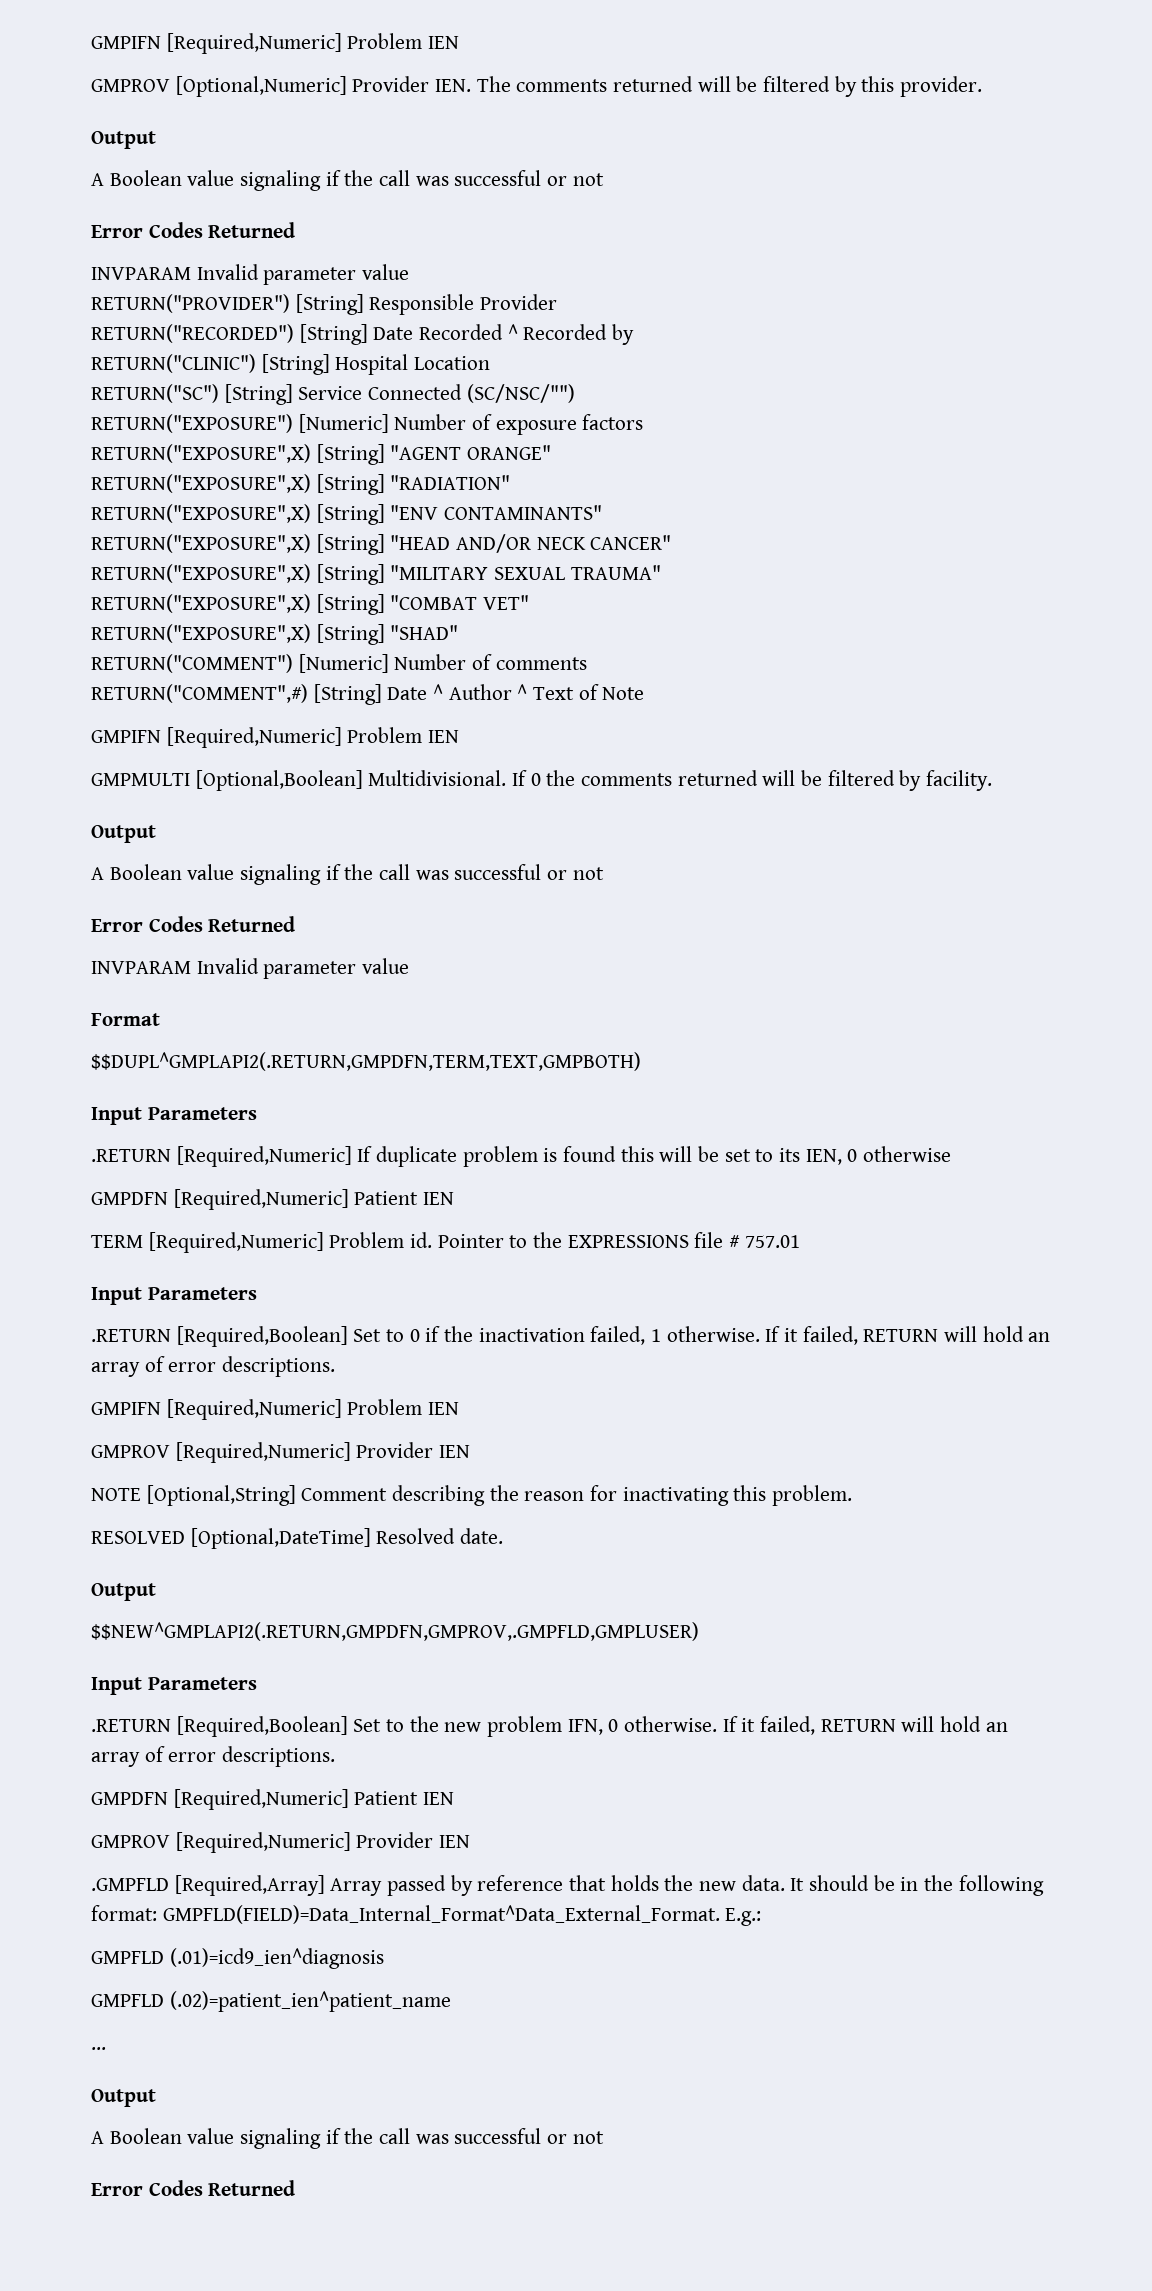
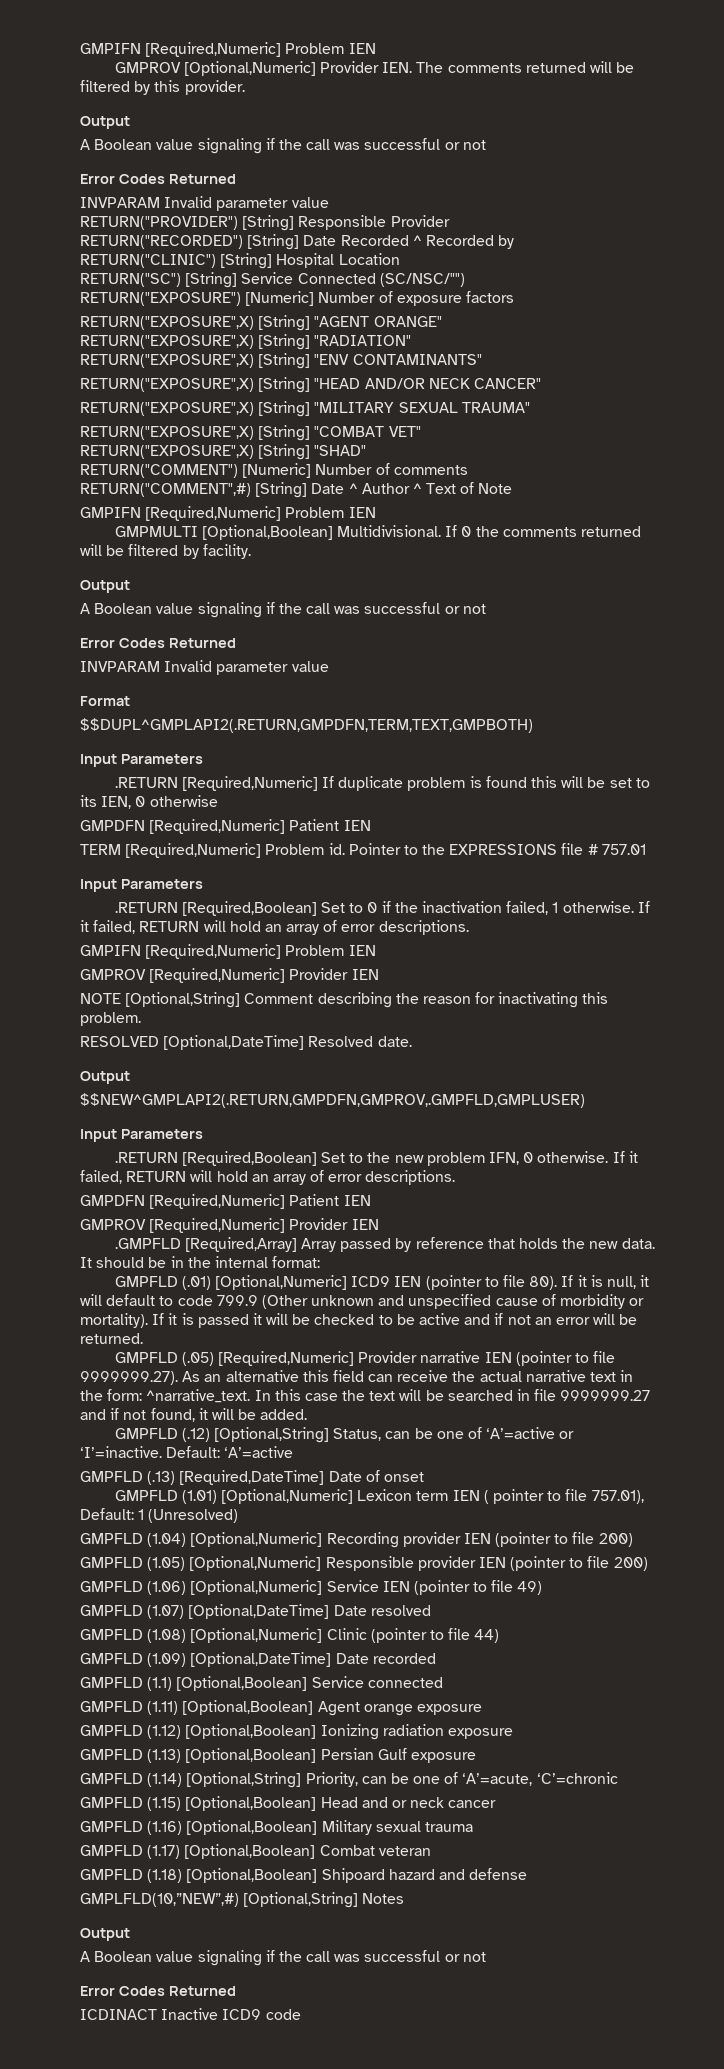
- It should be in the following format: GMPFLD(FIELD)=Data_Internal_Format^Data_External_Format. E.g.:
- GMPFLD (.01)=icd9_ien^diagnosis
- GMPFLD (.02)=patient_ien^patient_name
- …
+ It should be in the internal format:
+ GMPFLD (.01) [Optional,Numeric] ICD9 IEN (pointer to file 80). If it is null, it will default to code 799.9 (Other unknown and unspecified cause of morbidity or mortality). If it is passed it will be checked to be active and if not an error will be returned.
+ GMPFLD (.05) [Required,Numeric] Provider narrative IEN (pointer to file 9999999.27). As an alternative this field can receive the actual narrative text in the form: ^narrative_text. In this case the text will be searched in file 9999999.27 and if not found, it will be added.
+ GMPFLD (.12) [Optional,String] Status, can be one of ‘A’=active or ‘I’=inactive. Default: ‘A’=active
+ GMPFLD (.13) [Required,DateTime] Date of onset
+ GMPFLD (1.01) [Optional,Numeric] Lexicon term IEN ( pointer to file 757.01), Default: 1 (Unresolved)
+ GMPFLD (1.04) [Optional,Numeric] Recording provider IEN (pointer to file 200)
+ GMPFLD (1.05) [Optional,Numeric] Responsible provider IEN (pointer to file 200)
+ GMPFLD (1.06) [Optional,Numeric] Service IEN (pointer to file 49)
+ GMPFLD (1.07) [Optional,DateTime] Date resolved
+ GMPFLD (1.08) [Optional,Numeric] Clinic (pointer to file 44)
+ GMPFLD (1.09) [Optional,DateTime] Date recorded
+ GMPFLD (1.1) [Optional,Boolean] Service connected
+ GMPFLD (1.11) [Optional,Boolean] Agent orange exposure
+ GMPFLD (1.12) [Optional,Boolean] Ionizing radiation exposure
+ GMPFLD (1.13) [Optional,Boolean] Persian Gulf exposure
+ GMPFLD (1.14) [Optional,String] Priority, can be one of ‘A’=acute, ‘C’=chronic
+ GMPFLD (1.15) [Optional,Boolean] Head and or neck cancer
+ GMPFLD (1.16) [Optional,Boolean] Military sexual trauma
+ GMPFLD (1.17) [Optional,Boolean] Combat veteran
+ GMPFLD (1.18) [Optional,Boolean] Shipoard hazard and defense
+ GMPLFLD(10,”NEW”,#) [Optional,String] Notes
+ ICDINACT Inactive ICD9 code

